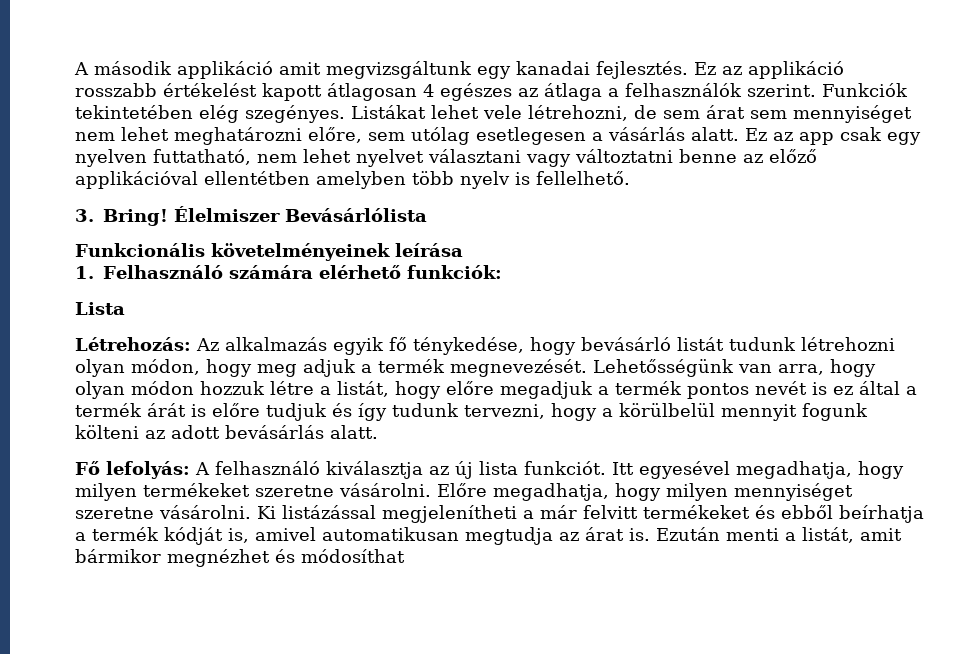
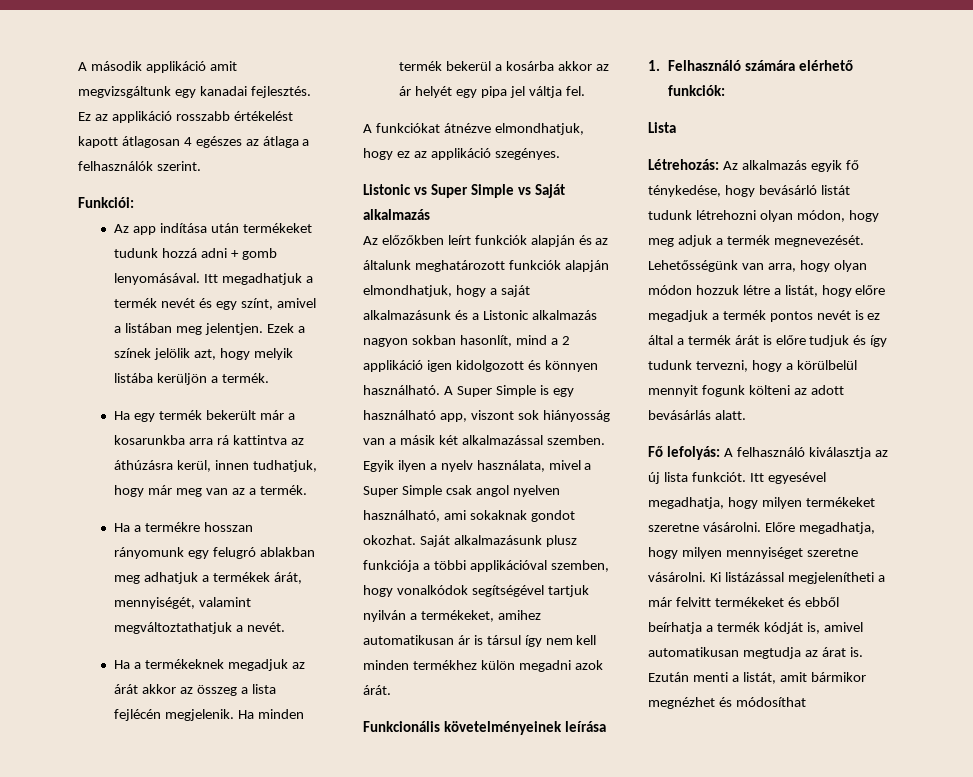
- Ez az applikáció rosszabb értékelést kapott átlagosan 4 egészes az átlaga a felhasználók szerint. Funkciók tekintetében elég szegényes. Listákat lehet vele létrehozni, de sem árat sem mennyiséget nem lehet meghatározni előre, sem utólag esetlegesen a vásárlás alatt. Ez az app csak egy nyelven futtatható, nem lehet nyelvet választani vagy változtatni benne az előző applikációval ellentétben amelyben több nyelv is fellelhető.
- 3. Bring! Élelmiszer Bevásárlólista
+ Ez az applikáció rosszabb értékelést kapott átlagosan 4 egészes az átlaga a felhasználók szerint.
+ Funkciói:
+ Az app indítása után termékeket tudunk hozzá adni + gomb lenyomásával. Itt megadhatjuk a termék nevét és egy színt, amivel a listában meg jelentjen. Ezek a színek jelölik azt, hogy melyik listába kerüljön a termék.
+ Ha egy termék bekerült már a kosarunkba arra rá kattintva az áthúzásra kerül, innen tudhatjuk, hogy már meg van az a termék.
+ Ha a termékre hosszan rányomunk egy felugró ablakban meg adhatjuk a termékek árát, mennyiségét, valamint megváltoztathatjuk a nevét.
+ Ha a termékeknek megadjuk az árát akkor az összeg a lista fejlécén megjelenik. Ha minden termék bekerül a kosárba akkor az ár helyét egy pipa jel váltja fel.
+ A funkciókat átnézve elmondhatjuk, hogy ez az applikáció szegényes.
+ Listonic vs Super Simple vs Saját alkalmazás
+ Az előzőkben leírt funkciók alapján és az általunk meghatározott funkciók alapján elmondhatjuk, hogy a saját alkalmazásunk és a Listonic alkalmazás nagyon sokban hasonlít, mind a 2 applikáció igen kidolgozott és könnyen használható. A Super Simple is egy használható app, viszont sok hiányosság van a másik két alkalmazással szemben. Egyik ilyen a nyelv használata, mivel a Super Simple csak angol nyelven használható, ami sokaknak gondot okozhat. Saját alkalmazásunk plusz funkciója a többi applikációval szemben, hogy vonalkódok segítségével tartjuk nyilván a termékeket, amihez automatikusan ár is társul így nem kell minden termékhez külön megadni azok árát.

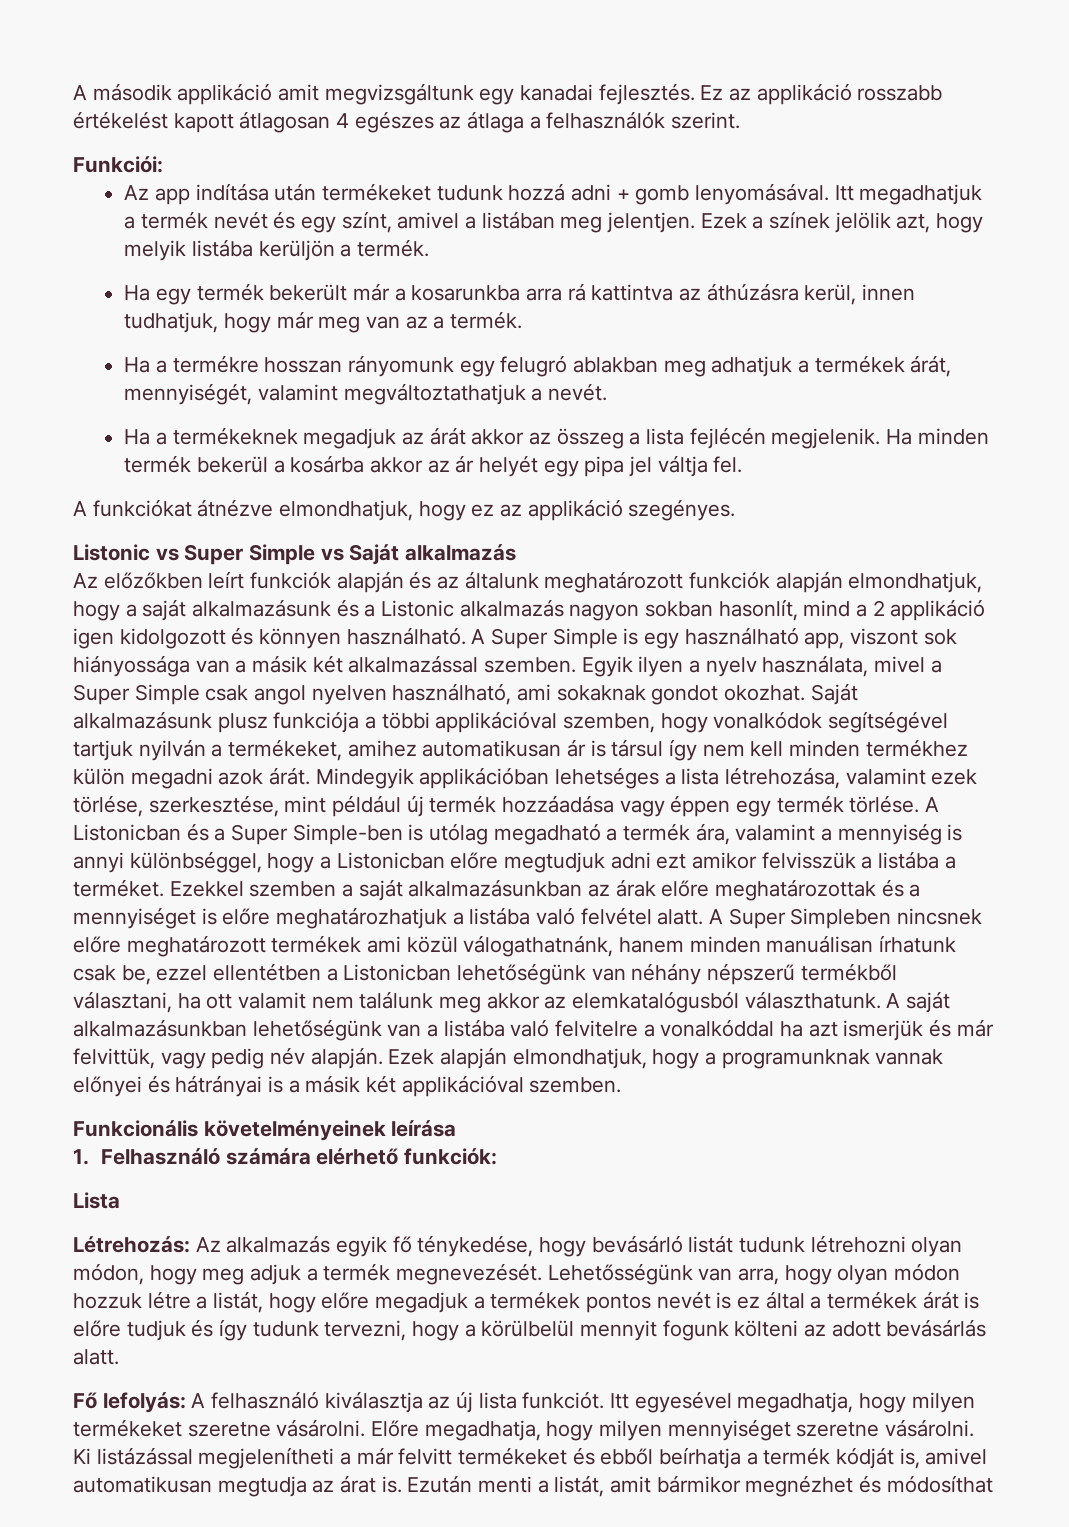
- A Super Simple is egy használható app, viszont sok hiányosság van a másik két alkalmazással szemben.
+ A Super Simple is egy használható app, viszont sok hiányossága van a másik két alkalmazással szemben.
+ Mindegyik applikációban lehetséges a lista létrehozása, valamint ezek törlése, szerkesztése, mint például új termék hozzáadása vagy éppen egy termék törlése. A Listonicban és a Super Simple-ben is utólag megadható a termék ára, valamint a mennyiség is annyi különbséggel, hogy a Listonicban előre megtudjuk adni ezt amikor felvisszük a listába a terméket. Ezekkel szemben a saját alkalmazásunkban az árak előre meghatározottak és a mennyiséget is előre meghatározhatjuk a listába való felvétel alatt. A Super Simpleben nincsnek előre meghatározott termékek ami közül válogathatnánk, hanem minden manuálisan írhatunk csak be, ezzel ellentétben a Listonicban lehetőségünk van néhány népszerű termékből választani, ha ott valamit nem találunk meg akkor az elemkatalógusból választhatunk. A saját alkalmazásunkban lehetőségünk van a listába való felvitelre a vonalkóddal ha azt ismerjük és már felvittük, vagy pedig név alapján. Ezek alapján elmondhatjuk, hogy a programunknak vannak előnyei és hátrányai is a másik két applikációval szemben.
- Lehetősségünk van arra, hogy olyan módon hozzuk létre a listát, hogy előre megadjuk a termék pontos nevét is ez által a termék árát is előre tudjuk és így tudunk tervezni, hogy a körülbelül mennyit fogunk költeni az adott bevásárlás alatt.
+ Lehetősségünk van arra, hogy olyan módon hozzuk létre a listát, hogy előre megadjuk a termékek pontos nevét is ez által a termékek árát is előre tudjuk és így tudunk tervezni, hogy a körülbelül mennyit fogunk költeni az adott bevásárlás alatt.

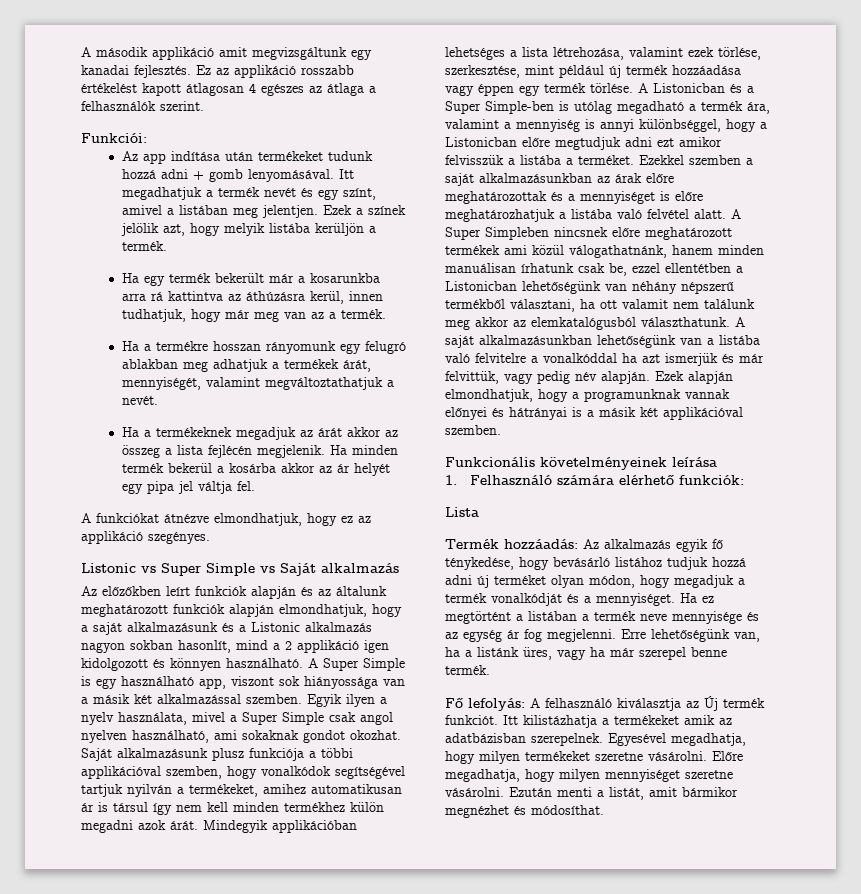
- Létrehozás: Az alkalmazás egyik fő ténykedése, hogy bevásárló listát tudunk létrehozni olyan módon, hogy meg adjuk a termék megnevezését. Lehetősségünk van arra, hogy olyan módon hozzuk létre a listát, hogy előre megadjuk a termékek pontos nevét is ez által a termékek árát is előre tudjuk és így tudunk tervezni, hogy a körülbelül mennyit fogunk költeni az adott bevásárlás alatt.
+ Termék hozzáadás: Az alkalmazás egyik fő ténykedése, hogy bevásárló listához tudjuk hozzá adni új terméket olyan módon, hogy megadjuk a termék vonalkódját és a mennyiséget. Ha ez megtörtént a listában a termék neve mennyisége és az egység ár fog megjelenni. Erre lehetőségünk van, ha a listánk üres, vagy ha már szerepel benne termék.
- Fő lefolyás: A felhasználó kiválasztja az új lista funkciót. Itt egyesével megadhatja, hogy milyen termékeket szeretne vásárolni.
+ Fő lefolyás: A felhasználó kiválasztja az Új termék funkciót. Itt kilistázhatja a termékeket amik az adatbázisban szerepelnek. Egyesével megadhatja, hogy milyen termékeket szeretne vásárolni.
- Ki listázással megjelenítheti a már felvitt termékeket és ebből beírhatja a termék kódját is, amivel automatikusan megtudja az árat is.
- Ezután menti a listát, amit bármikor megnézhet és módosíthat
+ Ezután menti a listát, amit bármikor megnézhet és módosíthat.

